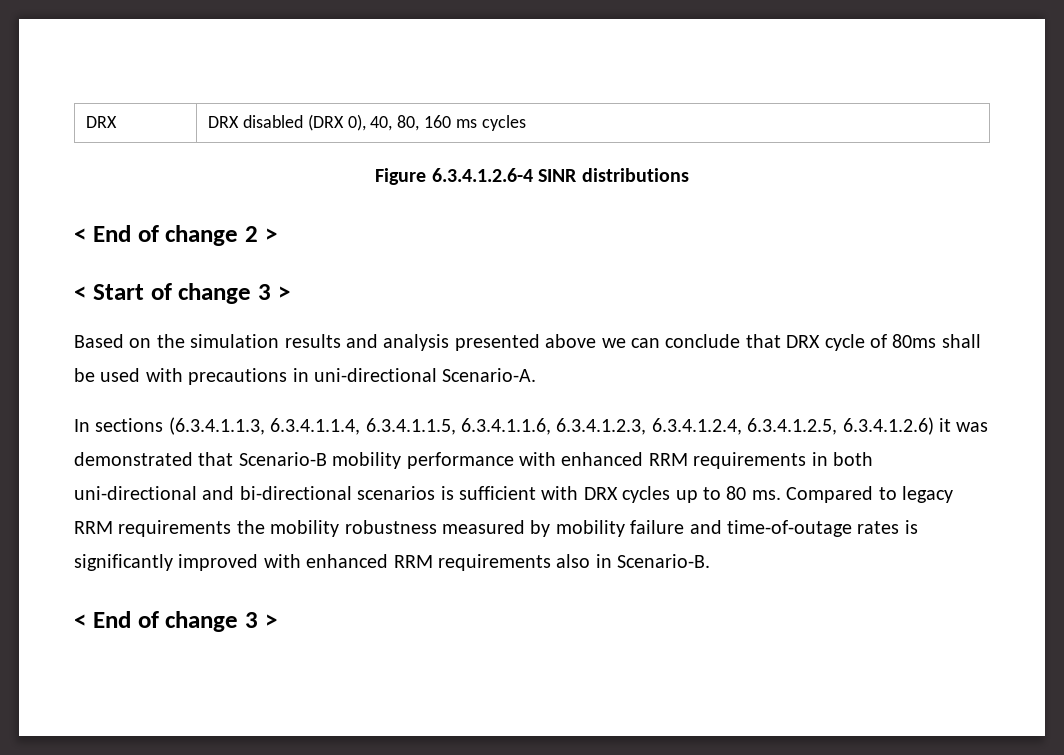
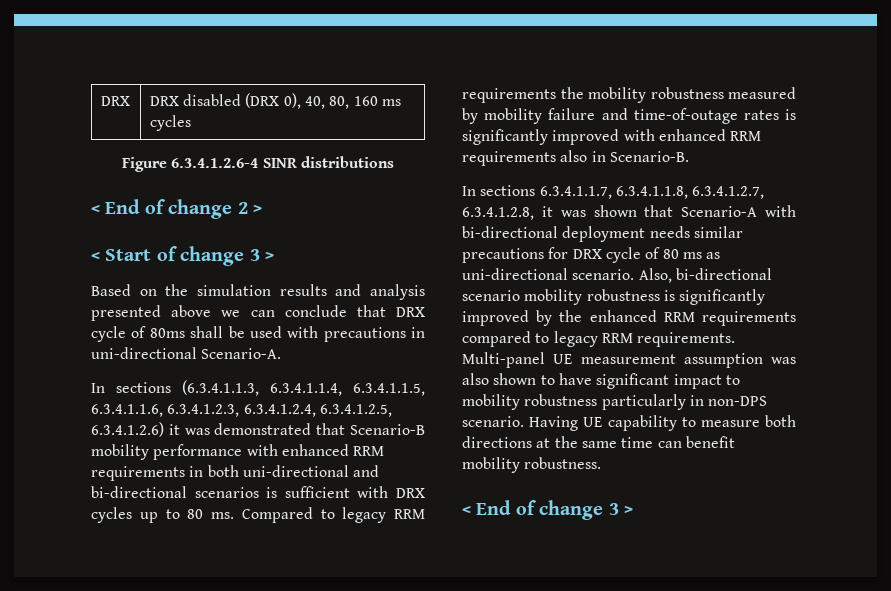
+ In sections 6.3.4.1.1.7, 6.3.4.1.1.8, 6.3.4.1.2.7, 6.3.4.1.2.8, it was shown that Scenario-A with bi-directional deployment needs similar precautions for DRX cycle of 80 ms as uni-directional scenario. Also, bi-directional scenario mobility robustness is significantly improved by the enhanced RRM requirements compared to legacy RRM requirements. Multi-panel UE measurement assumption was also shown to have significant impact to mobility robustness particularly in non-DPS scenario. Having UE capability to measure both directions at the same time can benefit mobility robustness.

